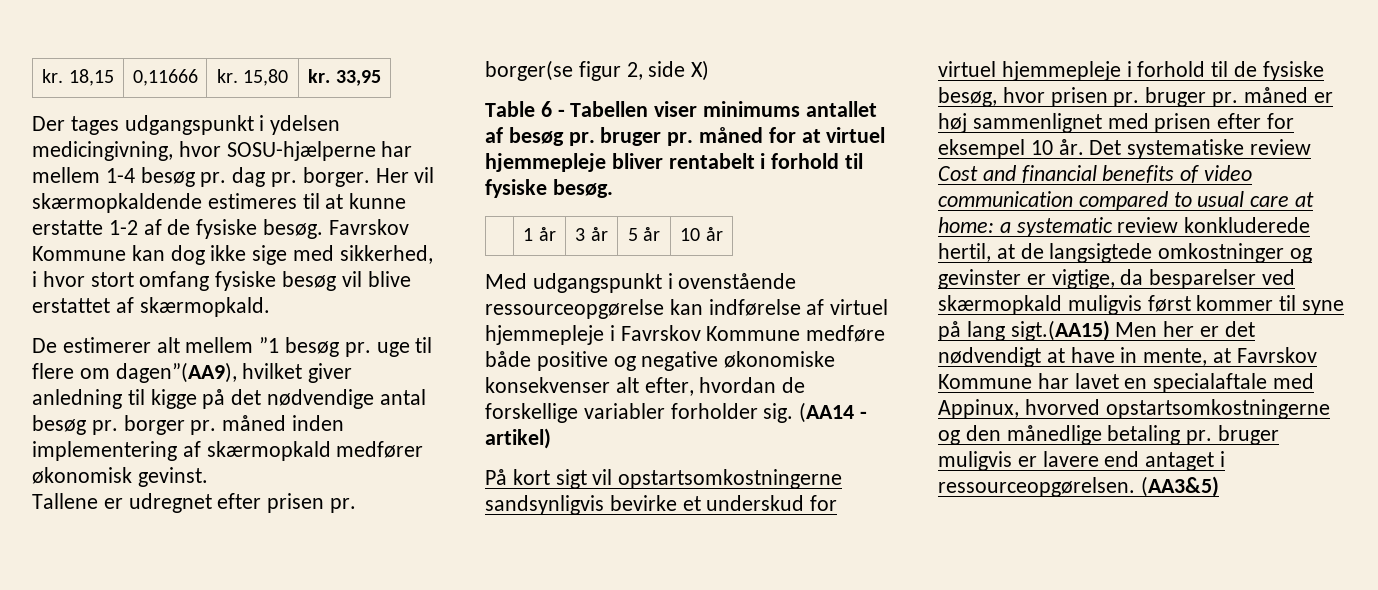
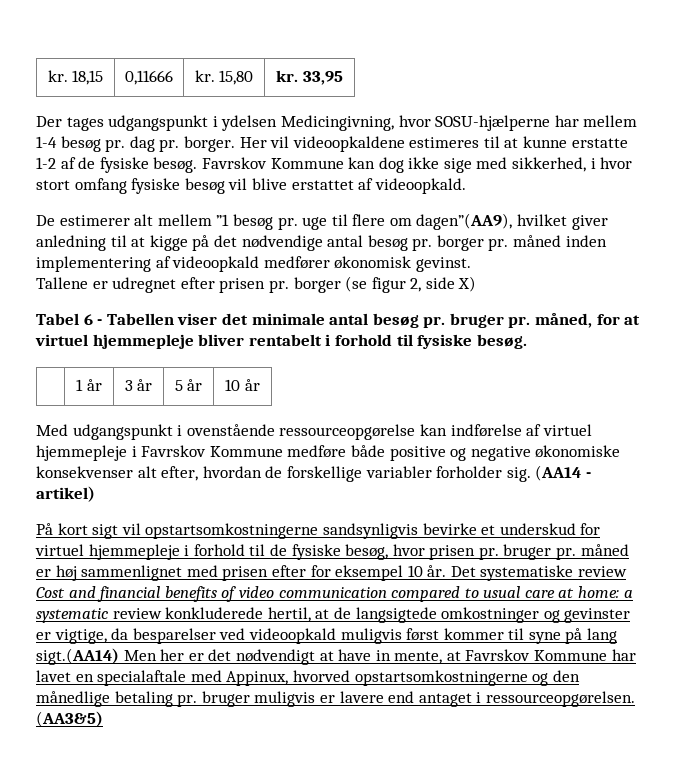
- Der tages udgangspunkt i ydelsen medicingivning, hvor SOSU-hjælperne har mellem 1-4 besøg pr. dag pr. borger.
+ Der tages udgangspunkt i ydelsen Medicingivning, hvor SOSU-hjælperne har mellem 1-4 besøg pr. dag pr. borger.
- Her vil skærmopkaldende estimeres til at kunne erstatte 1-2 af de fysiske besøg.
+ Her vil videoopkaldene estimeres til at kunne erstatte 1-2 af de fysiske besøg.
- Favrskov Kommune kan dog ikke sige med sikkerhed, i hvor stort omfang fysiske besøg vil blive erstattet af skærmopkald.
+ Favrskov Kommune kan dog ikke sige med sikkerhed, i hvor stort omfang fysiske besøg vil blive erstattet af videoopkald.
- De estimerer alt mellem ”1 besøg pr. uge til flere om dagen”(AA9), hvilket giver anledning til kigge på det nødvendige antal besøg pr. borger pr. måned inden implementering af skærmopkald medfører økonomisk gevinst.
+ De estimerer alt mellem ”1 besøg pr. uge til flere om dagen”(AA9), hvilket giver anledning til at kigge på det nødvendige antal besøg pr. borger pr. måned inden implementering af videoopkald medfører økonomisk gevinst.
- Tallene er udregnet efter prisen pr. borger(se figur 2, side X)
+ Tallene er udregnet efter prisen pr. borger (se figur 2, side X)
- Table 6 - Tabellen viser minimums antallet af besøg pr. bruger pr. måned for at virtuel hjemmepleje bliver rentabelt i forhold til fysiske besøg.
+ Tabel 6 - Tabellen viser det minimale antal besøg pr. bruger pr. måned, for at virtuel hjemmepleje bliver rentabelt i forhold til fysiske besøg.
- a systematic review konkluderede hertil, at de langsigtede omkostninger og gevinster er vigtige, da besparelser ved skærmopkald muligvis først kommer til syne på lang sigt.(AA15) Men her er det nødvendigt at have in mente, at Favrskov Kommune har lavet en specialaftale med Appinux, hvorved opstartsomkostningerne og den månedlige betaling pr. bruger muligvis er lavere end antaget i ressourceopgørelsen.
+ a systematic review konkluderede hertil, at de langsigtede omkostninger og gevinster er vigtige, da besparelser ved videoopkald muligvis først kommer til syne på lang sigt.(AA14) Men her er det nødvendigt at have in mente, at Favrskov Kommune har lavet en specialaftale med Appinux, hvorved opstartsomkostningerne og den månedlige betaling pr. bruger muligvis er lavere end antaget i ressourceopgørelsen.

